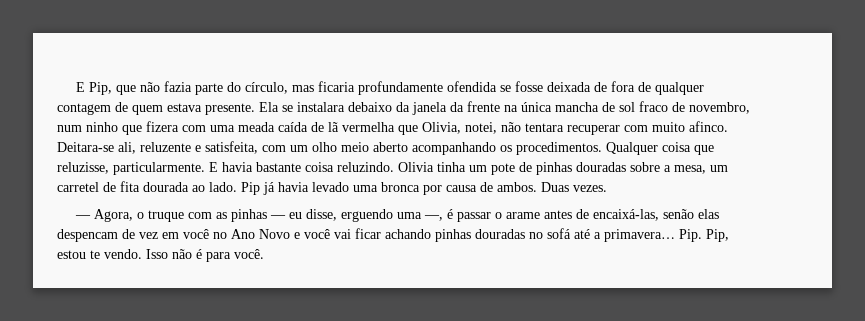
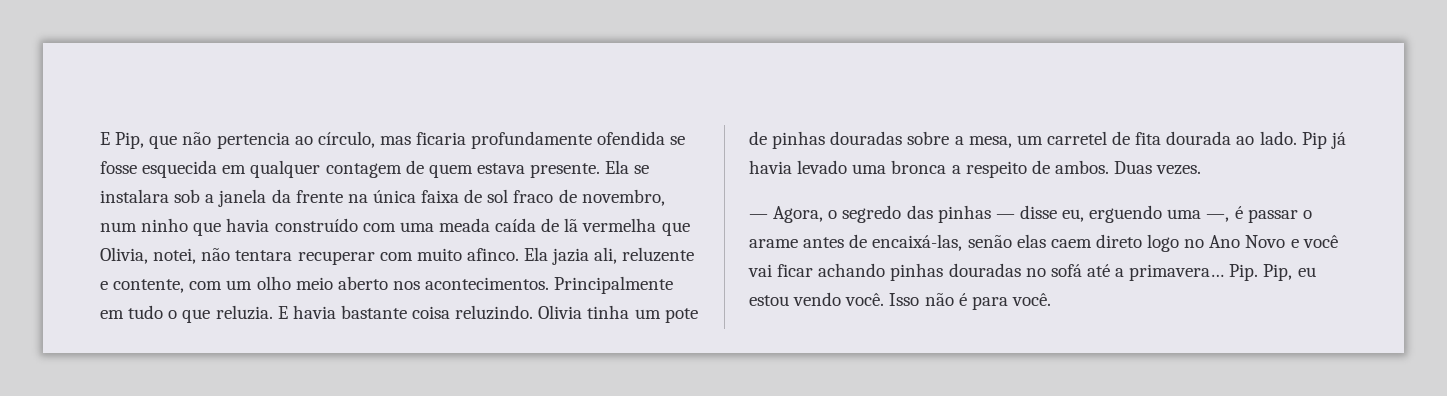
- E Pip, que não fazia parte do círculo, mas ficaria profundamente ofendida se fosse deixada de fora de qualquer contagem de quem estava presente.
+ E Pip, que não pertencia ao círculo, mas ficaria profundamente ofendida se fosse esquecida em qualquer contagem de quem estava presente.
- Ela se instalara debaixo da janela da frente na única mancha de sol fraco de novembro, num ninho que fizera com uma meada caída de lã vermelha que Olivia, notei, não tentara recuperar com muito afinco.
+ Ela se instalara sob a janela da frente na única faixa de sol fraco de novembro, num ninho que havia construído com uma meada caída de lã vermelha que Olivia, notei, não tentara recuperar com muito afinco.
- Deitara-se ali, reluzente e satisfeita, com um olho meio aberto acompanhando os procedimentos. Qualquer coisa que reluzisse, particularmente.
+ Ela jazia ali, reluzente e contente, com um olho meio aberto nos acontecimentos. Principalmente em tudo o que reluzia.
- Pip já havia levado uma bronca por causa de ambos.
+ Pip já havia levado uma bronca a respeito de ambos.
- — Agora, o truque com as pinhas — eu disse, erguendo uma —, é passar o arame antes de encaixá-las, senão elas despencam de vez em você no Ano Novo e você vai ficar achando pinhas douradas no sofá até a primavera…
+ — Agora, o segredo das pinhas — disse eu, erguendo uma —, é passar o arame antes de encaixá-las, senão elas caem direto logo no Ano Novo e você vai ficar achando pinhas douradas no sofá até a primavera…
- Pip. Pip, estou te vendo.
+ Pip. Pip, eu estou vendo você.

